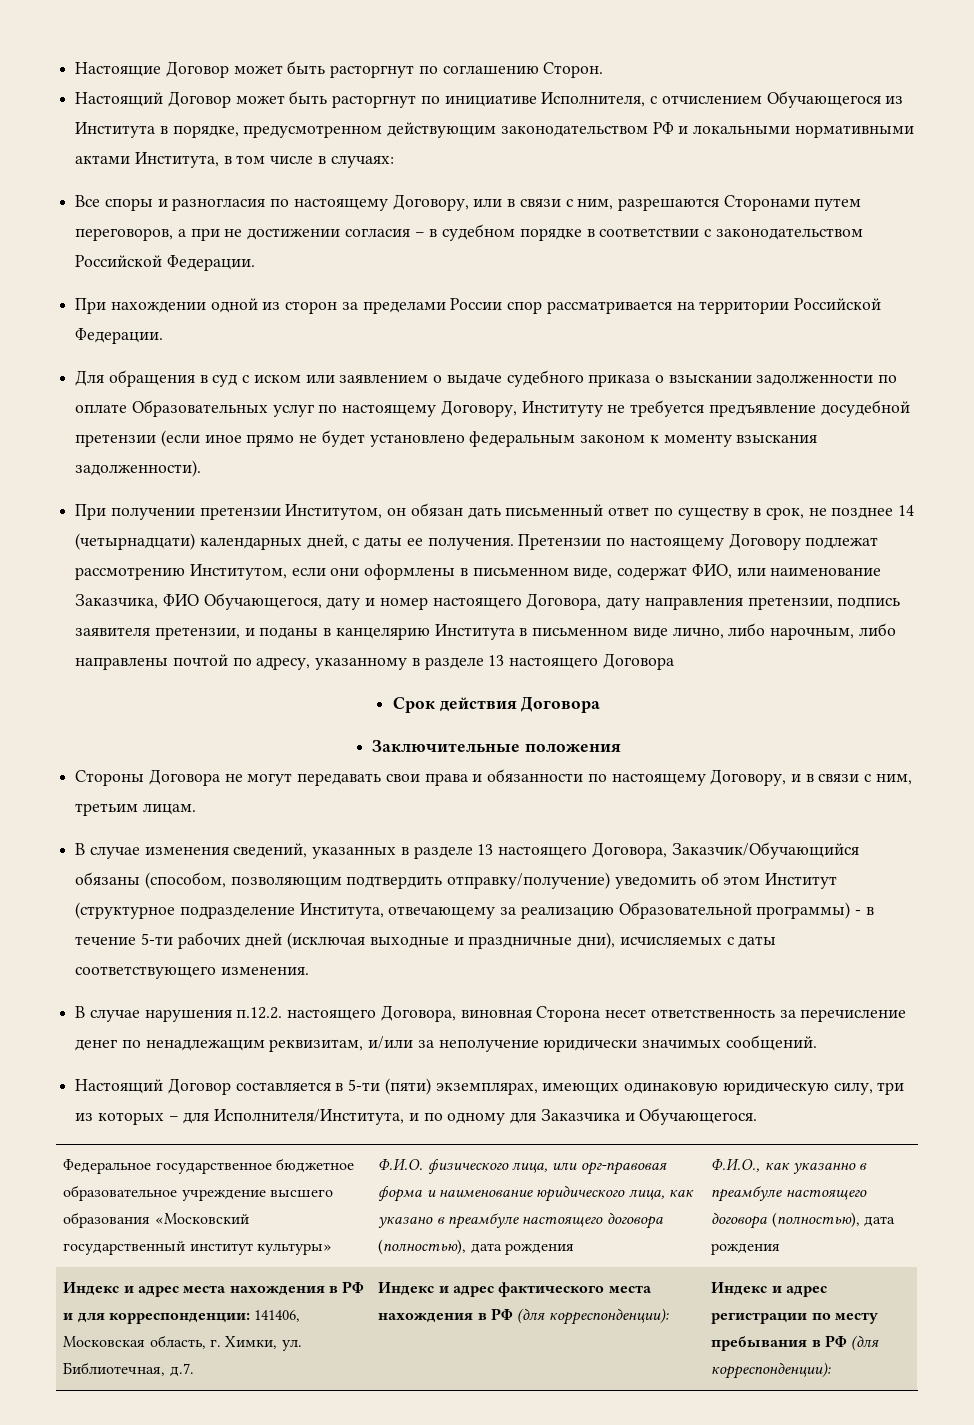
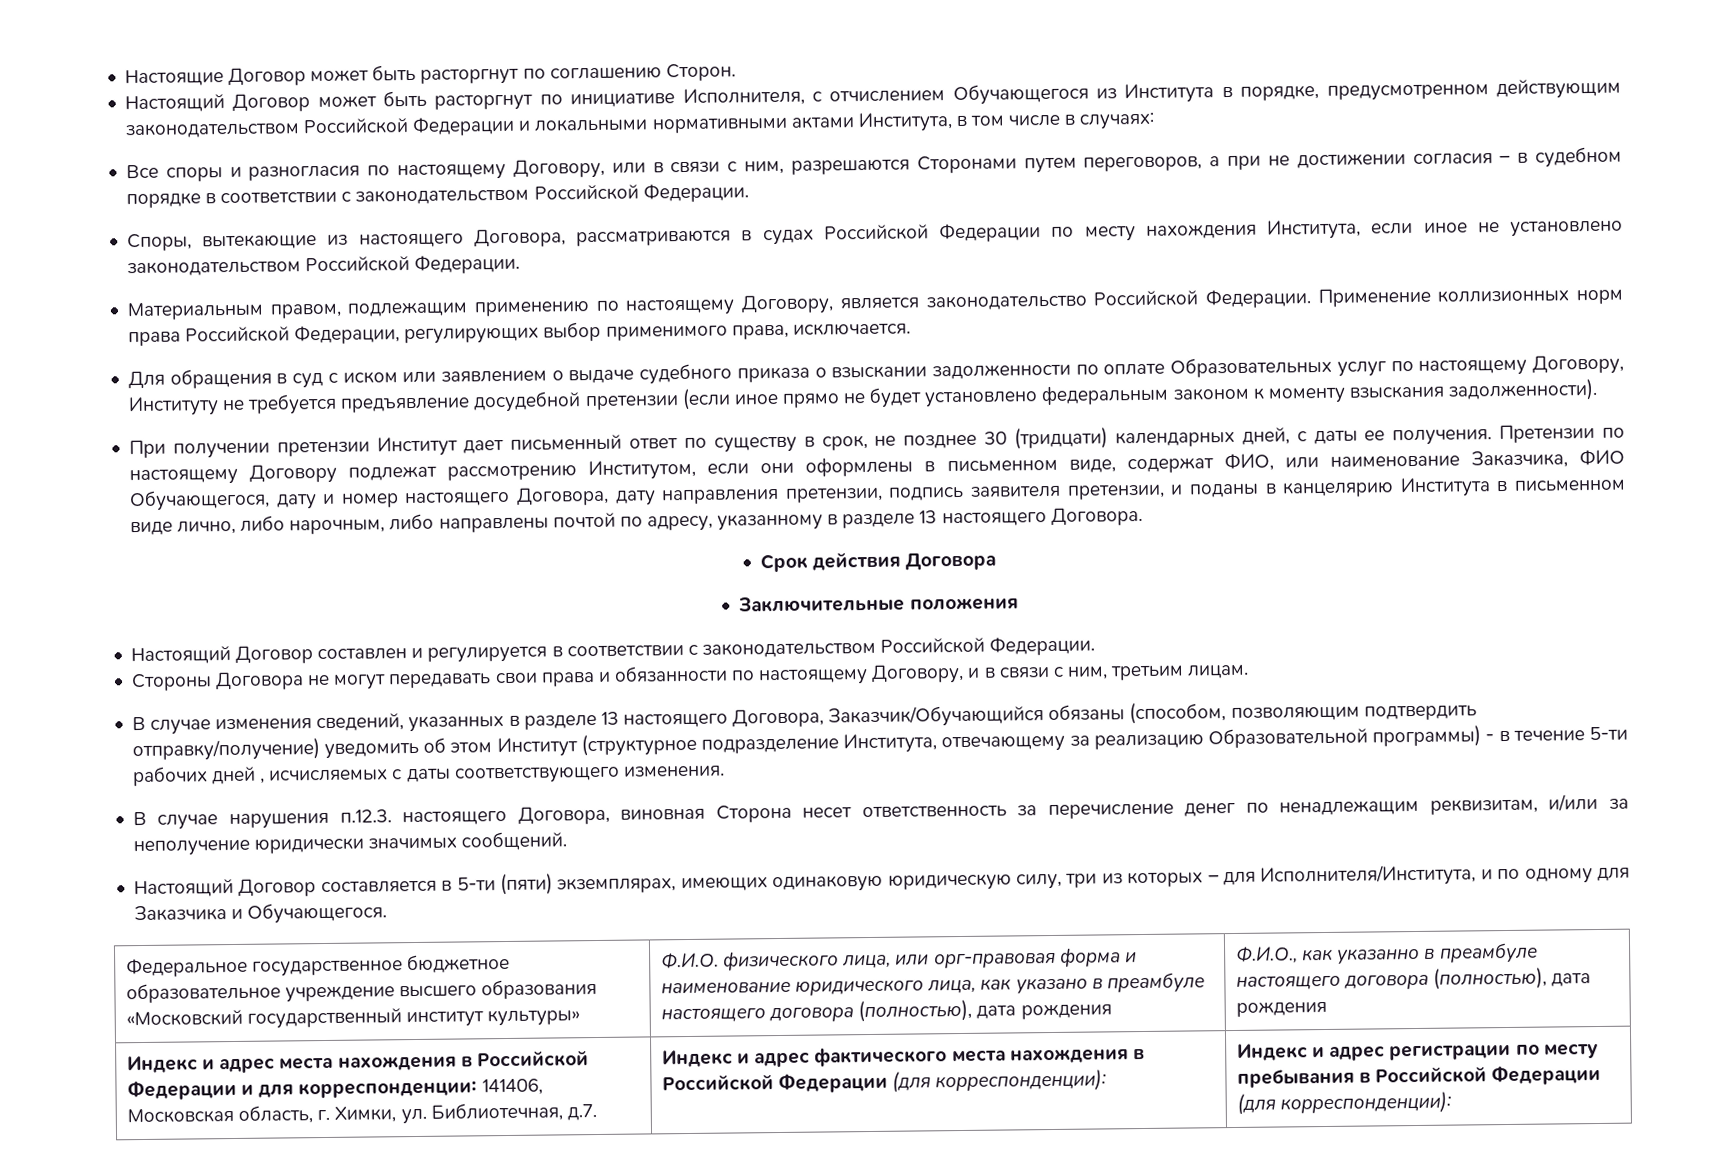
- Настоящий Договор может быть расторгнут по инициативе Исполнителя, с отчислением Обучающегося из Института в порядке, предусмотренном действующим законодательством РФ и локальными нормативными актами Института, в том числе в случаях:
+ Настоящий Договор может быть расторгнут по инициативе Исполнителя, с отчислением Обучающегося из Института в порядке, предусмотренном действующим законодательством Российской Федерации и локальными нормативными актами Института, в том числе в случаях:
- При нахождении одной из сторон за пределами России спор рассматривается на территории Российской Федерации.
+ Споры, вытекающие из настоящего Договора, рассматриваются в судах Российской Федерации по месту нахождения Института, если иное не установлено законодательством Российской Федерации.
+ Материальным правом, подлежащим применению по настоящему Договору, является законодательство Российской Федерации. Применение коллизионных норм права Российской Федерации, регулирующих выбор применимого права, исключается.
- При получении претензии Институтом, он обязан дать письменный ответ по существу в срок, не позднее 14 (четырнадцати) календарных дней, с даты ее получения.
+ При получении претензии Институт дает письменный ответ по существу в срок, не позднее 30 (тридцати) календарных дней, с даты ее получения.
- Претензии по настоящему Договору подлежат рассмотрению Институтом, если они оформлены в письменном виде, содержат ФИО, или наименование Заказчика, ФИО Обучающегося, дату и номер настоящего Договора, дату направления претензии, подпись заявителя претензии, и поданы в канцелярию Института в письменном виде лично, либо нарочным, либо направлены почтой по адресу, указанному в разделе 13 настоящего Договора
+ Претензии по настоящему Договору подлежат рассмотрению Институтом, если они оформлены в письменном виде, содержат ФИО, или наименование Заказчика, ФИО Обучающегося, дату и номер настоящего Договора, дату направления претензии, подпись заявителя претензии, и поданы в канцелярию Института в письменном виде лично, либо нарочным, либо направлены почтой по адресу, указанному в разделе 13 настоящего Договора.
+ Настоящий Договор составлен и регулируется в соответствии с законодательством Российской Федерации.
- В случае изменения сведений, указанных в разделе 13 настоящего Договора, Заказчик/Обучающийся обязаны (способом, позволяющим подтвердить отправку/получение) уведомить об этом Институт (структурное подразделение Института, отвечающему за реализацию Образовательной программы) - в течение 5-ти рабочих дней (исключая выходные и праздничные дни), исчисляемых с даты соответствующего изменения.
+ В случае изменения сведений, указанных в разделе 13 настоящего Договора, Заказчик/Обучающийся обязаны (способом, позволяющим подтвердить отправку/получение) уведомить об этом Институт (структурное подразделение Института, отвечающему за реализацию Образовательной программы) - в течение 5-ти рабочих дней , исчисляемых с даты соответствующего изменения.
- В случае нарушения п.12.2. настоящего Договора, виновная Сторона несет ответственность за перечисление денег по ненадлежащим реквизитам, и/или за неполучение юридически значимых сообщений.
+ В случае нарушения п.12.3. настоящего Договора, виновная Сторона несет ответственность за перечисление денег по ненадлежащим реквизитам, и/или за неполучение юридически значимых сообщений.
- Индекс и адрес места нахождения в РФ и для корреспонденции: 141406, Московская область, г. Химки, ул. Библиотечная, д.7.
+ Индекс и адрес места нахождения в Российской Федерации и для корреспонденции: 141406, Московская область, г. Химки, ул. Библиотечная, д.7.
- Индекс и адрес фактического места нахождения в РФ (для корреспонденции):
+ Индекс и адрес фактического места нахождения в Российской Федерации (для корреспонденции):
- Индекс и адрес регистрации по месту пребывания в РФ (для корреспонденции):
+ Индекс и адрес регистрации по месту пребывания в Российской Федерации (для корреспонденции):

